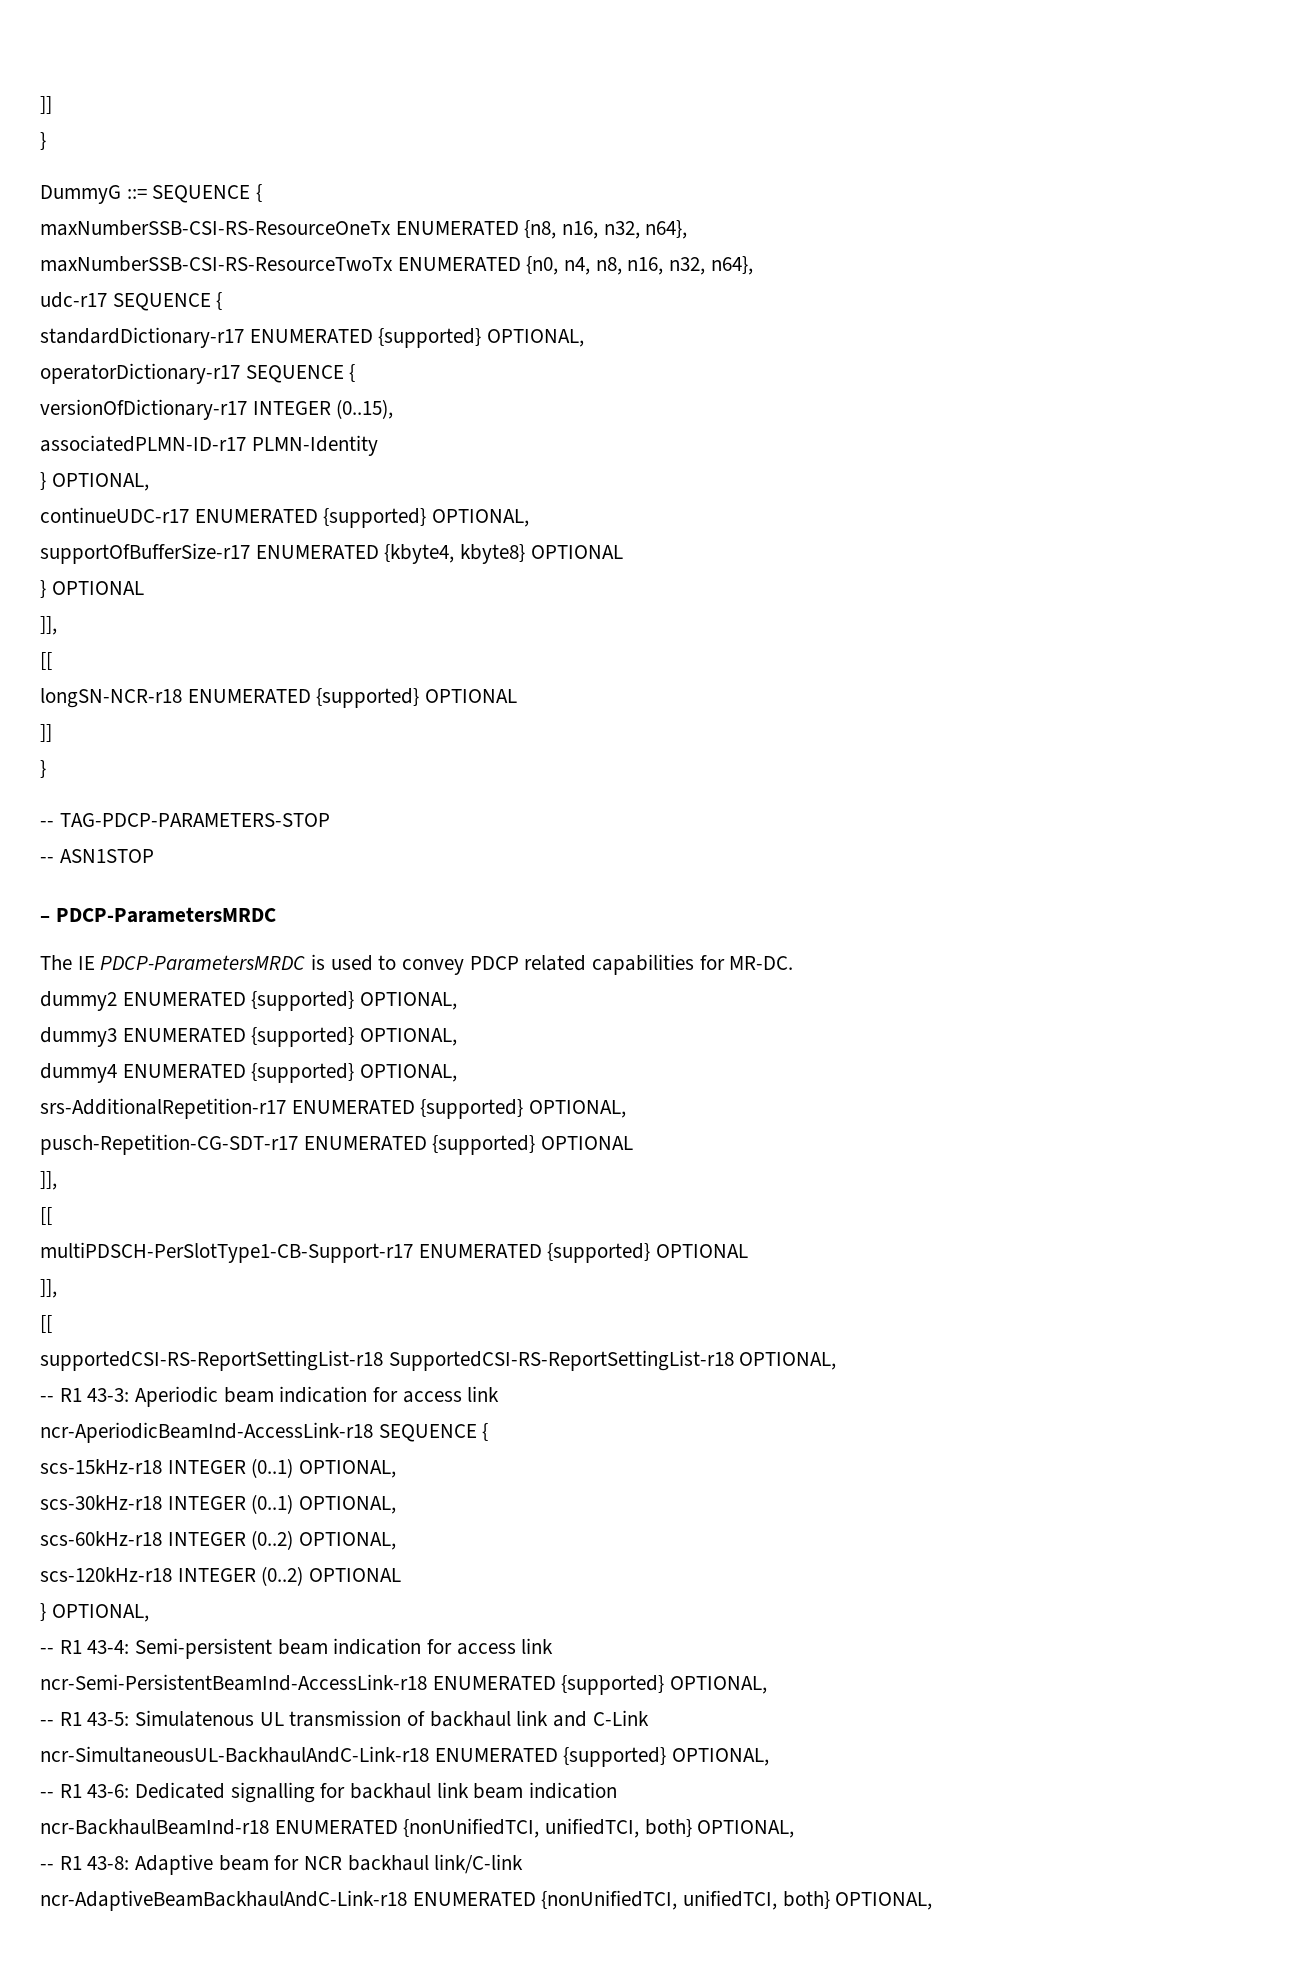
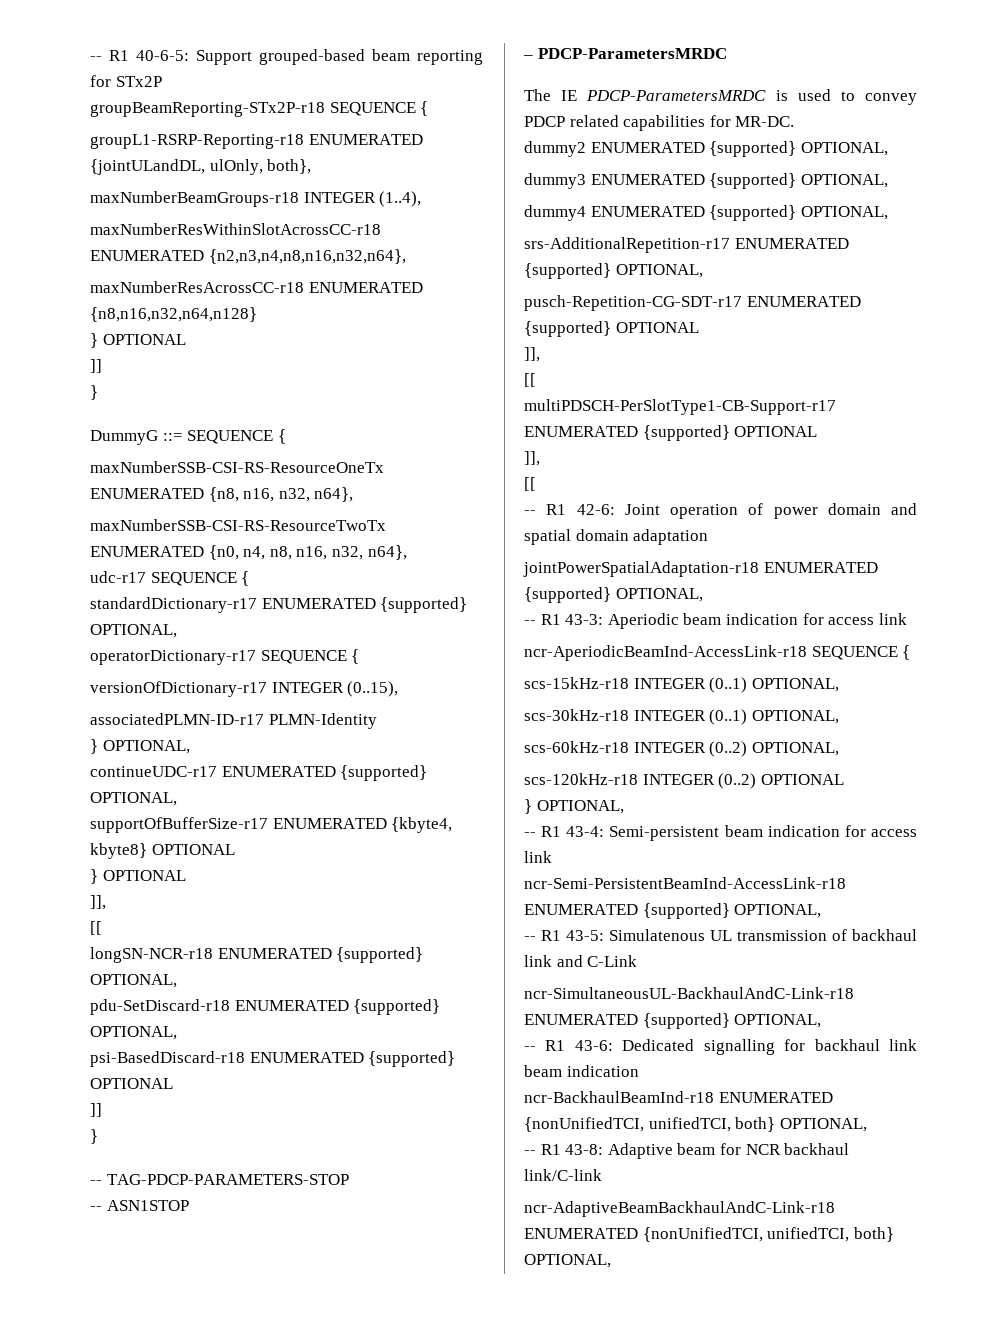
+ -- R1 40-6-5: Support grouped-based beam reporting for STx2P
+ groupBeamReporting-STx2P-r18 SEQUENCE {
+ groupL1-RSRP-Reporting-r18 ENUMERATED {jointULandDL, ulOnly, both},
+ maxNumberBeamGroups-r18 INTEGER (1..4),
+ maxNumberResWithinSlotAcrossCC-r18 ENUMERATED {n2,n3,n4,n8,n16,n32,n64},
+ maxNumberResAcrossCC-r18 ENUMERATED {n8,n16,n32,n64,n128}
+ } OPTIONAL
- longSN-NCR-r18 ENUMERATED {supported} OPTIONAL
+ longSN-NCR-r18 ENUMERATED {supported} OPTIONAL,
+ pdu-SetDiscard-r18 ENUMERATED {supported} OPTIONAL,
+ psi-BasedDiscard-r18 ENUMERATED {supported} OPTIONAL
- supportedCSI-RS-ReportSettingList-r18 SupportedCSI-RS-ReportSettingList-r18 OPTIONAL,
+ -- R1 42-6: Joint operation of power domain and spatial domain adaptation
+ jointPowerSpatialAdaptation-r18 ENUMERATED {supported} OPTIONAL,

